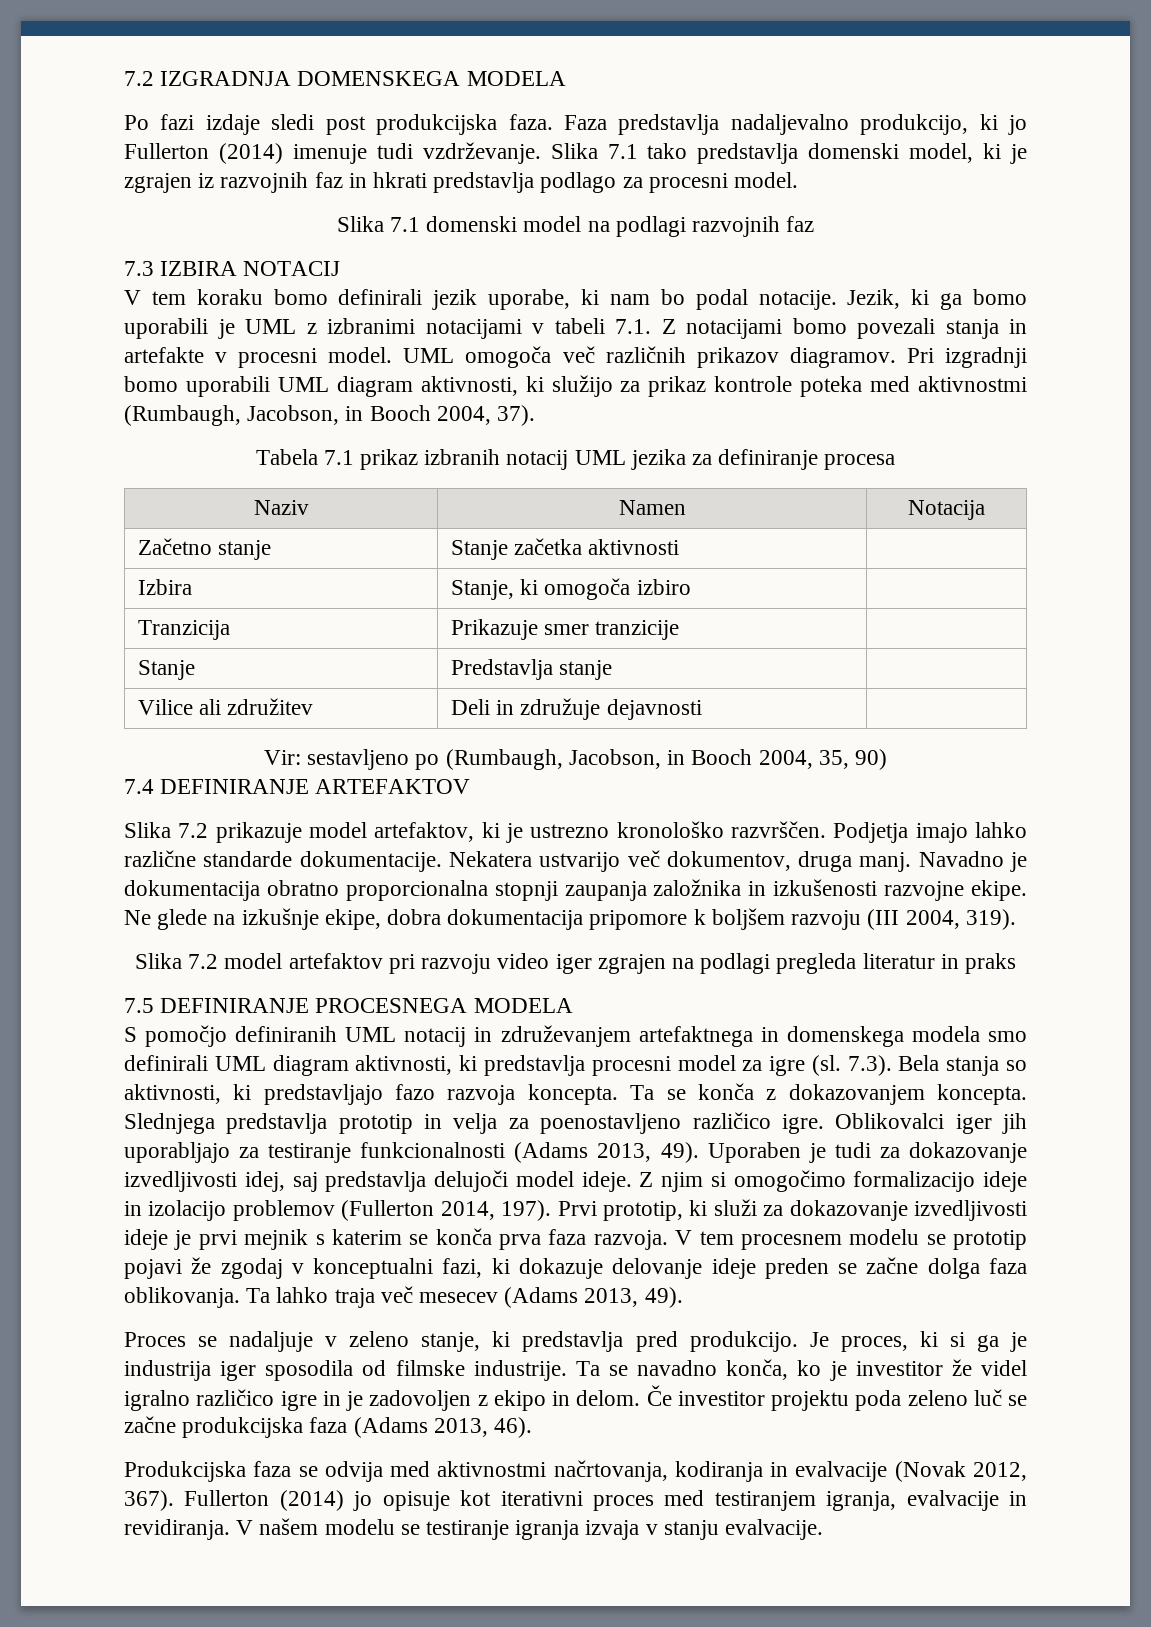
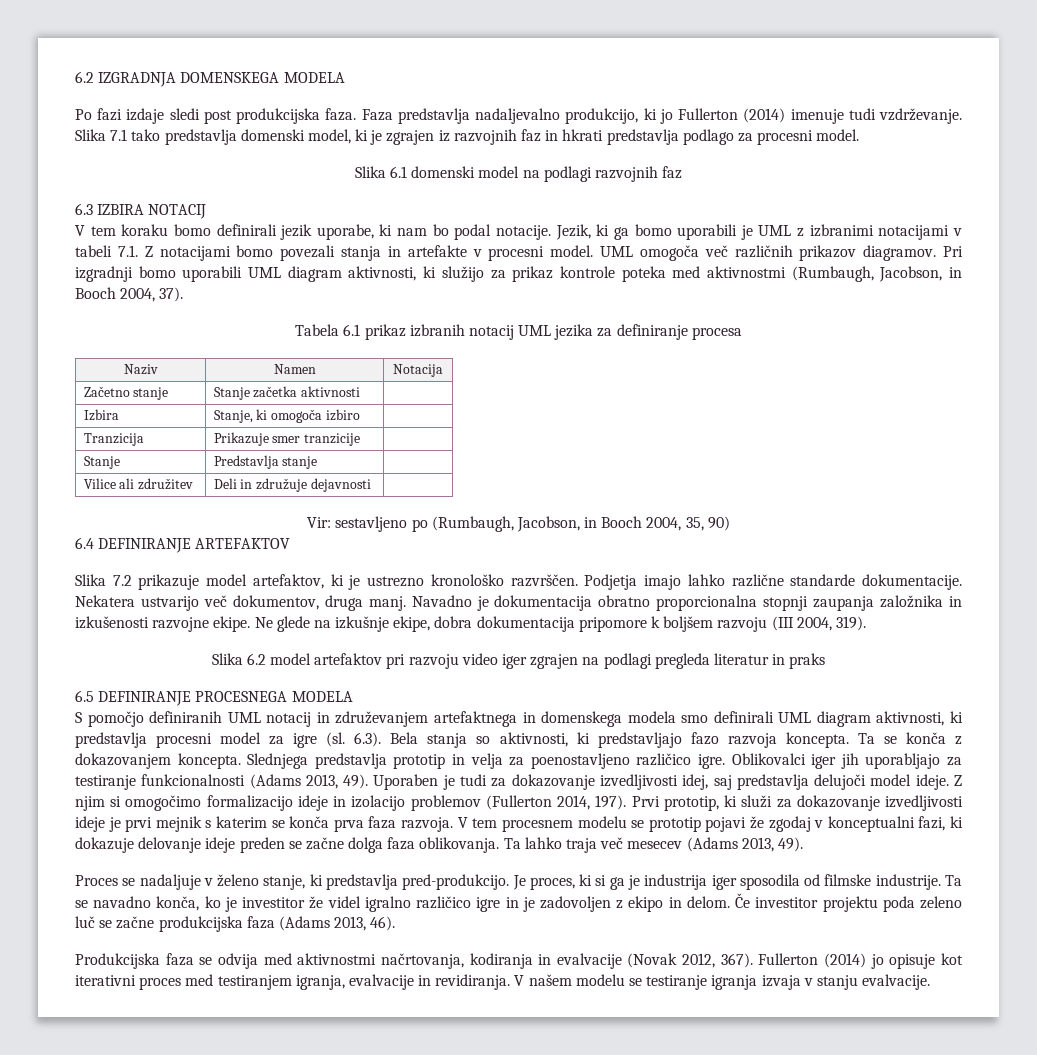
- 7.2 IZGRADNJA DOMENSKEGA MODELA
+ 6.2 IZGRADNJA DOMENSKEGA MODELA
- Slika 7.1 domenski model na podlagi razvojnih faz
+ Slika 6.1 domenski model na podlagi razvojnih faz
- 7.3 IZBIRA NOTACIJ
+ 6.3 IZBIRA NOTACIJ
- Tabela 7.1 prikaz izbranih notacij UML jezika za definiranje procesa
+ Tabela 6.1 prikaz izbranih notacij UML jezika za definiranje procesa
- 7.4 DEFINIRANJE ARTEFAKTOV
+ 6.4 DEFINIRANJE ARTEFAKTOV
- Slika 7.2 model artefaktov pri razvoju video iger zgrajen na podlagi pregleda literatur in praks
+ Slika 6.2 model artefaktov pri razvoju video iger zgrajen na podlagi pregleda literatur in praks
- 7.5 DEFINIRANJE PROCESNEGA MODELA
+ 6.5 DEFINIRANJE PROCESNEGA MODELA
- 7.3). Bela stanja so aktivnosti, ki predstavljajo fazo razvoja koncepta.
+ 6.3). Bela stanja so aktivnosti, ki predstavljajo fazo razvoja koncepta.
- Proces se nadaljuje v zeleno stanje, ki predstavlja pred produkcijo.
+ Proces se nadaljuje v želeno stanje, ki predstavlja pred-produkcijo.

